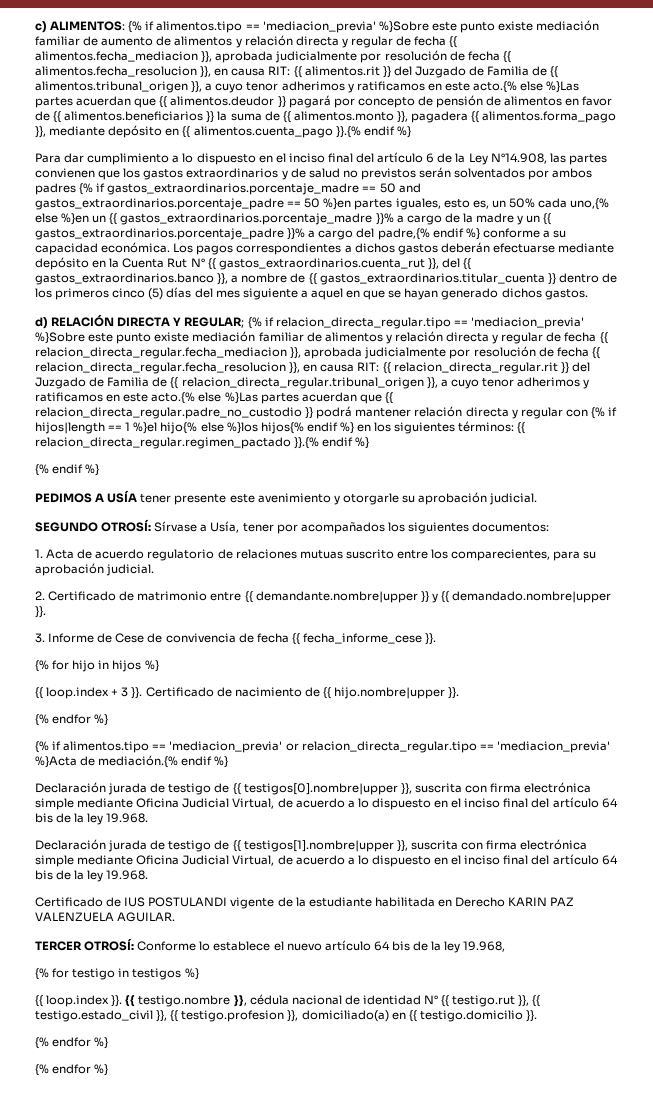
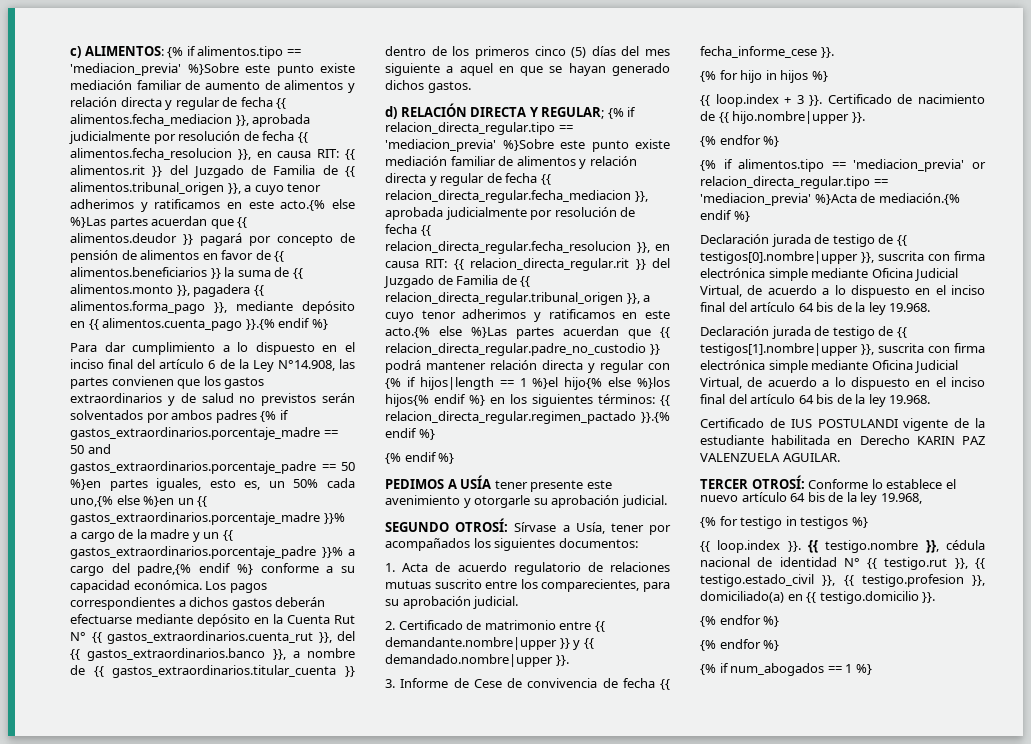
+ {% if num_abogados == 1 %}

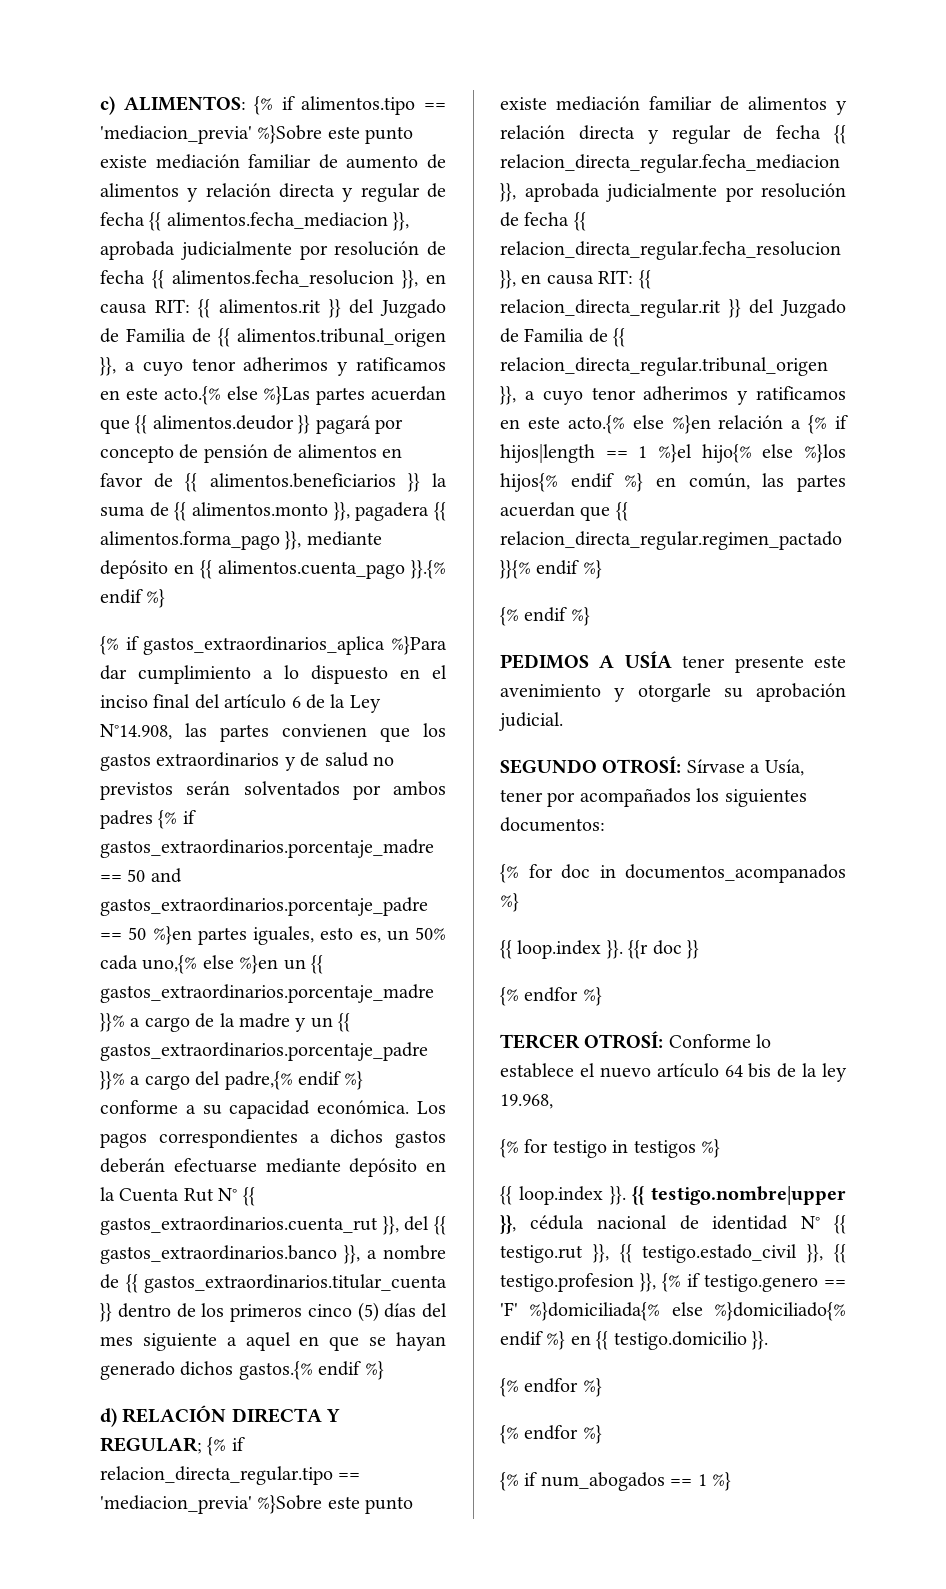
- Para dar cumplimiento a lo dispuesto en el inciso final del artículo 6 de la Ley N°14.908, las partes convienen que los gastos extraordinarios y de salud no previstos serán solventados por ambos padres {% if gastos_extraordinarios.porcentaje_madre == 50 and gastos_extraordinarios.porcentaje_padre == 50 %}en partes iguales, esto es, un 50% cada uno,{% else %}en un {{ gastos_extraordinarios.porcentaje_madre }}% a cargo de la madre y un {{ gastos_extraordinarios.porcentaje_padre }}% a cargo del padre,{% endif %} conforme a su capacidad económica.
+ {% if gastos_extraordinarios_aplica %}Para dar cumplimiento a lo dispuesto en el inciso final del artículo 6 de la Ley N°14.908, las partes convienen que los gastos extraordinarios y de salud no previstos serán solventados por ambos padres {% if gastos_extraordinarios.porcentaje_madre == 50 and gastos_extraordinarios.porcentaje_padre == 50 %}en partes iguales, esto es, un 50% cada uno,{% else %}en un {{ gastos_extraordinarios.porcentaje_madre }}% a cargo de la madre y un {{ gastos_extraordinarios.porcentaje_padre }}% a cargo del padre,{% endif %} conforme a su capacidad económica.
- Los pagos correspondientes a dichos gastos deberán efectuarse mediante depósito en la Cuenta Rut N° {{ gastos_extraordinarios.cuenta_rut }}, del {{ gastos_extraordinarios.banco }}, a nombre de {{ gastos_extraordinarios.titular_cuenta }} dentro de los primeros cinco (5) días del mes siguiente a aquel en que se hayan generado dichos gastos.
+ Los pagos correspondientes a dichos gastos deberán efectuarse mediante depósito en la Cuenta Rut N° {{ gastos_extraordinarios.cuenta_rut }}, del {{ gastos_extraordinarios.banco }}, a nombre de {{ gastos_extraordinarios.titular_cuenta }} dentro de los primeros cinco (5) días del mes siguiente a aquel en que se hayan generado dichos gastos.{% endif %}
- {{ relacion_directa_regular.rit }} del Juzgado de Familia de {{ relacion_directa_regular.tribunal_origen }}, a cuyo tenor adherimos y ratificamos en este acto.{% else %}Las partes acuerdan que {{ relacion_directa_regular.padre_no_custodio }} podrá mantener relación directa y regular con {% if hijos|length == 1 %}el hijo{% else %}los hijos{% endif %} en los siguientes términos: {{ relacion_directa_regular.regimen_pactado }}.{% endif %}
+ {{ relacion_directa_regular.rit }} del Juzgado de Familia de {{ relacion_directa_regular.tribunal_origen }}, a cuyo tenor adherimos y ratificamos en este acto.{% else %}en relación a {% if hijos|length == 1 %}el hijo{% else %}los hijos{% endif %} en común, las partes acuerdan que {{ relacion_directa_regular.regimen_pactado }}{% endif %}
- 1. Acta de acuerdo regulatorio de relaciones mutuas suscrito entre los comparecientes, para su aprobación judicial.
- 2. Certificado de matrimonio entre {{ demandante.nombre|upper }} y {{ demandado.nombre|upper }}.
- 3. Informe de Cese de convivencia de fecha {{ fecha_informe_cese }}.
- {% for hijo in hijos %}
- {{ loop.index + 3 }}. Certificado de nacimiento de {{ hijo.nombre|upper }}.
+ {% for doc in documentos_acompanados %}
+ {{ loop.index }}. {{r doc }}
  {% endfor %}
- {% if alimentos.tipo == 'mediacion_previa' or relacion_directa_regular.tipo == 'mediacion_previa' %}Acta de mediación.{% endif %}
- Declaración jurada de testigo de {{ testigos[0].nombre|upper }}, suscrita con firma electrónica simple mediante Oficina Judicial Virtual, de acuerdo a lo dispuesto en el inciso final del artículo 64 bis de la ley 19.968.
- Declaración jurada de testigo de {{ testigos[1].nombre|upper }}, suscrita con firma electrónica simple mediante Oficina Judicial Virtual, de acuerdo a lo dispuesto en el inciso final del artículo 64 bis de la ley 19.968.
- Certificado de IUS POSTULANDI vigente de la estudiante habilitada en Derecho KARIN PAZ VALENZUELA AGUILAR.
- {{ testigo.nombre }}, cédula nacional de identidad N° {{ testigo.rut }}, {{ testigo.estado_civil }}, {{ testigo.profesion }}, domiciliado(a) en {{ testigo.domicilio }}.
+ {{ testigo.nombre|upper }}, cédula nacional de identidad N° {{ testigo.rut }}, {{ testigo.estado_civil }}, {{ testigo.profesion }}, {% if testigo.genero == 'F' %}domiciliada{% else %}domiciliado{% endif %} en {{ testigo.domicilio }}.

